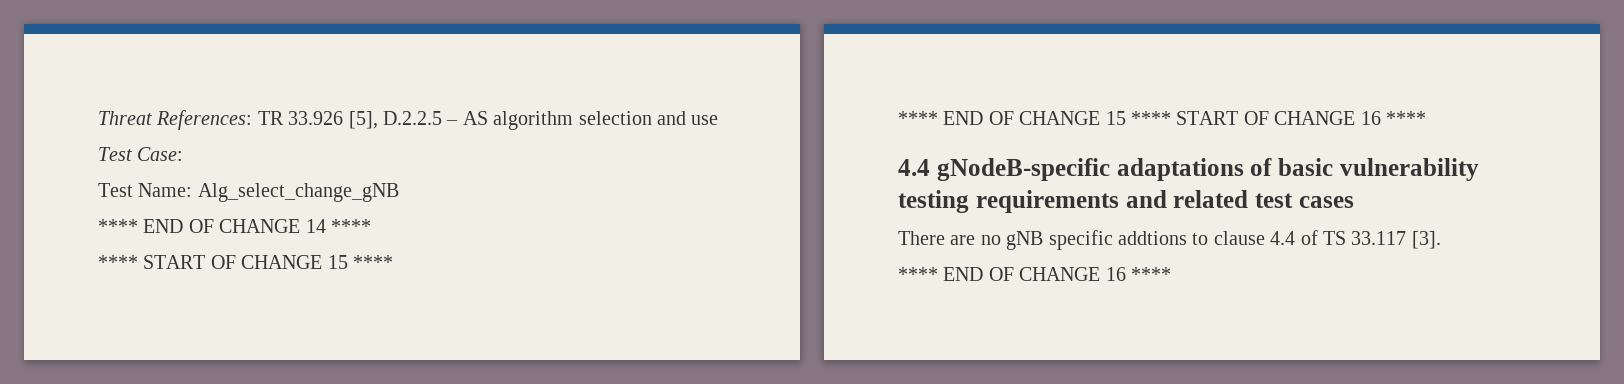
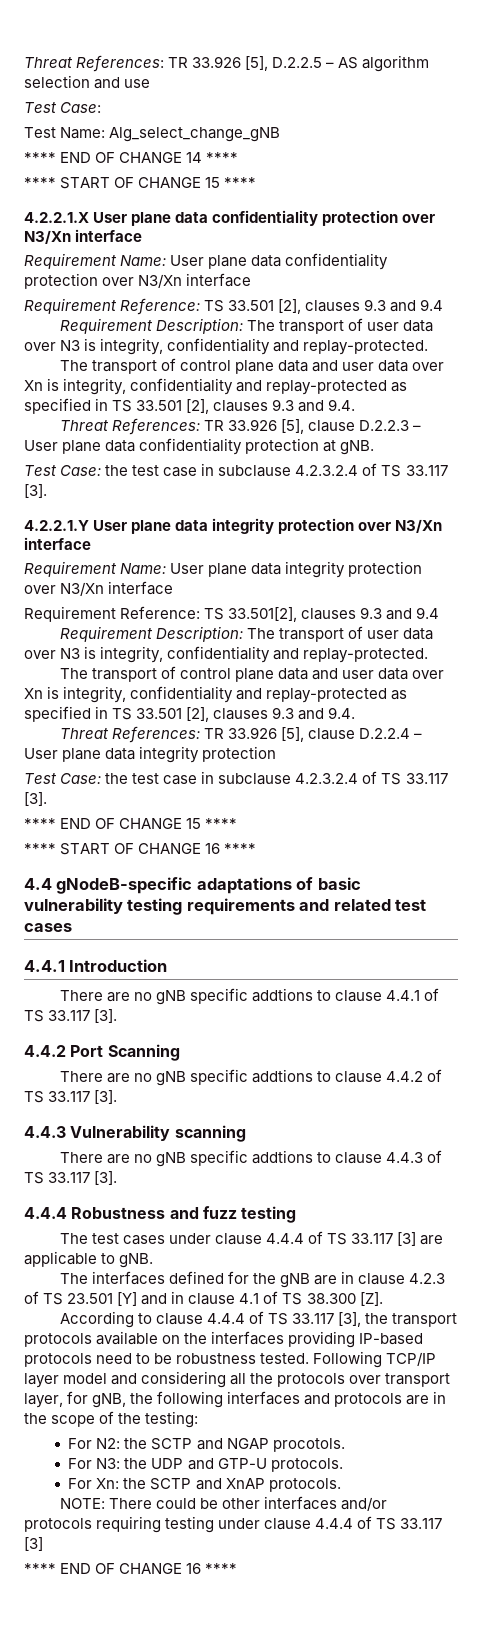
+ 4.2.2.1.X User plane data confidentiality protection over N3/Xn interface
+ Requirement Name: User plane data confidentiality protection over N3/Xn interface
+ Requirement Reference: TS 33.501 [2], clauses 9.3 and 9.4
+ Requirement Description: The transport of user data over N3 is integrity, confidentiality and replay-protected.
+ The transport of control plane data and user data over Xn is integrity, confidentiality and replay-protected as specified in TS 33.501 [2], clauses 9.3 and 9.4.
+ Threat References: TR 33.926 [5], clause D.2.2.3 – User plane data confidentiality protection at gNB.
+ Test Case: the test case in subclause 4.2.3.2.4 of TS 33.117 [3].
+ 4.2.2.1.Y User plane data integrity protection over N3/Xn interface
+ Requirement Name: User plane data integrity protection over N3/Xn interface
+ Requirement Reference: TS 33.501[2], clauses 9.3 and 9.4
+ Requirement Description: The transport of user data over N3 is integrity, confidentiality and replay-protected.
+ The transport of control plane data and user data over Xn is integrity, confidentiality and replay-protected as specified in TS 33.501 [2], clauses 9.3 and 9.4.
+ Threat References: TR 33.926 [5], clause D.2.2.4 – User plane data integrity protection
+ Test Case: the test case in subclause 4.2.3.2.4 of TS 33.117 [3].
- **** END OF CHANGE 15 **** START OF CHANGE 16 ****
+ **** END OF CHANGE 15 ****
+ **** START OF CHANGE 16 ****
- There are no gNB specific addtions to clause 4.4 of TS 33.117 [3].
+ 4.4.1 Introduction
+ There are no gNB specific addtions to clause 4.4.1 of TS 33.117 [3].
+ 4.4.2 Port Scanning
+ There are no gNB specific addtions to clause 4.4.2 of TS 33.117 [3].
+ 4.4.3 Vulnerability scanning
+ There are no gNB specific addtions to clause 4.4.3 of TS 33.117 [3].
+ 4.4.4 Robustness and fuzz testing
+ The test cases under clause 4.4.4 of TS 33.117 [3] are applicable to gNB.
+ The interfaces defined for the gNB are in clause 4.2.3 of TS 23.501 [Y] and in clause 4.1 of TS 38.300 [Z].
+ According to clause 4.4.4 of TS 33.117 [3], the transport protocols available on the interfaces providing IP-based protocols need to be robustness tested. Following TCP/IP layer model and considering all the protocols over transport layer, for gNB, the following interfaces and protocols are in the scope of the testing:
+ For N2: the SCTP and NGAP procotols.
+ For N3: the UDP and GTP-U protocols.
+ For Xn: the SCTP and XnAP protocols.
+ NOTE: There could be other interfaces and/or protocols requiring testing under clause 4.4.4 of TS 33.117 [3]

